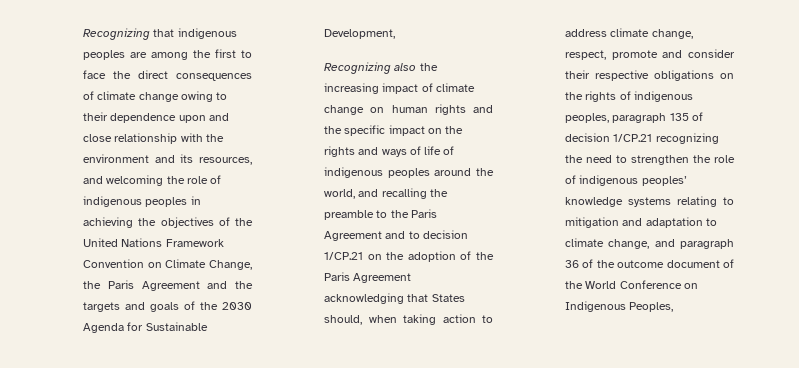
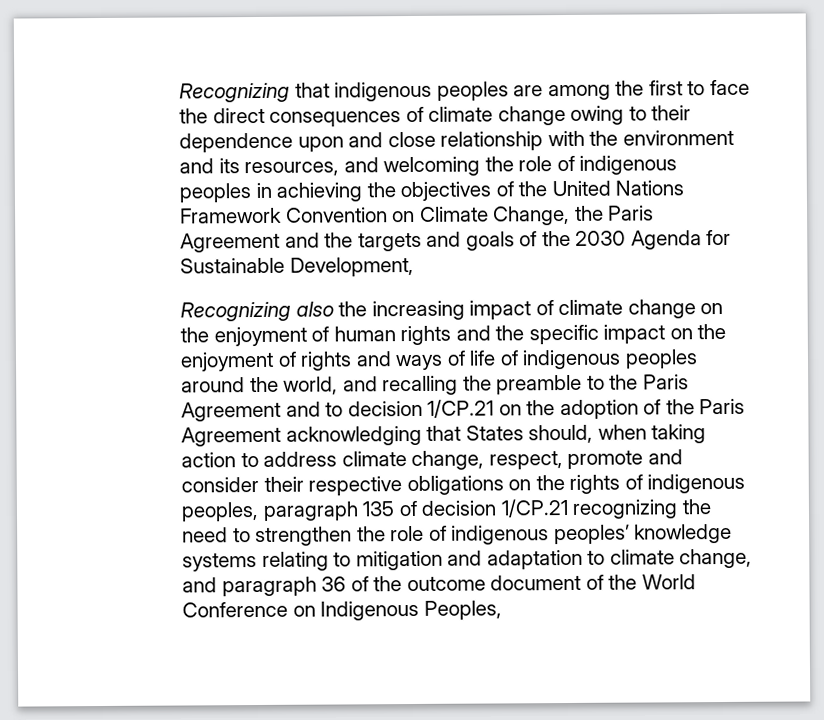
- Recognizing also the increasing impact of climate change on human rights and the specific impact on the rights and ways of life of indigenous peoples around the world, and recalling the preamble to the Paris Agreement and to decision 1/CP.21 on the adoption of the Paris Agreement acknowledging that States should, when taking action to address climate change, respect, promote and consider their respective obligations on the rights of indigenous peoples, paragraph 135 of decision 1/CP.21 recognizing the need to strengthen the role of indigenous peoples’ knowledge systems relating to mitigation and adaptation to climate change, and paragraph 36 of the outcome document of the World Conference on Indigenous Peoples,
+ Recognizing also the increasing impact of climate change on the enjoyment of human rights and the specific impact on the enjoyment of rights and ways of life of indigenous peoples around the world, and recalling the preamble to the Paris Agreement and to decision 1/CP.21 on the adoption of the Paris Agreement acknowledging that States should, when taking action to address climate change, respect, promote and consider their respective obligations on the rights of indigenous peoples, paragraph 135 of decision 1/CP.21 recognizing the need to strengthen the role of indigenous peoples’ knowledge systems relating to mitigation and adaptation to climate change, and paragraph 36 of the outcome document of the World Conference on Indigenous Peoples,

